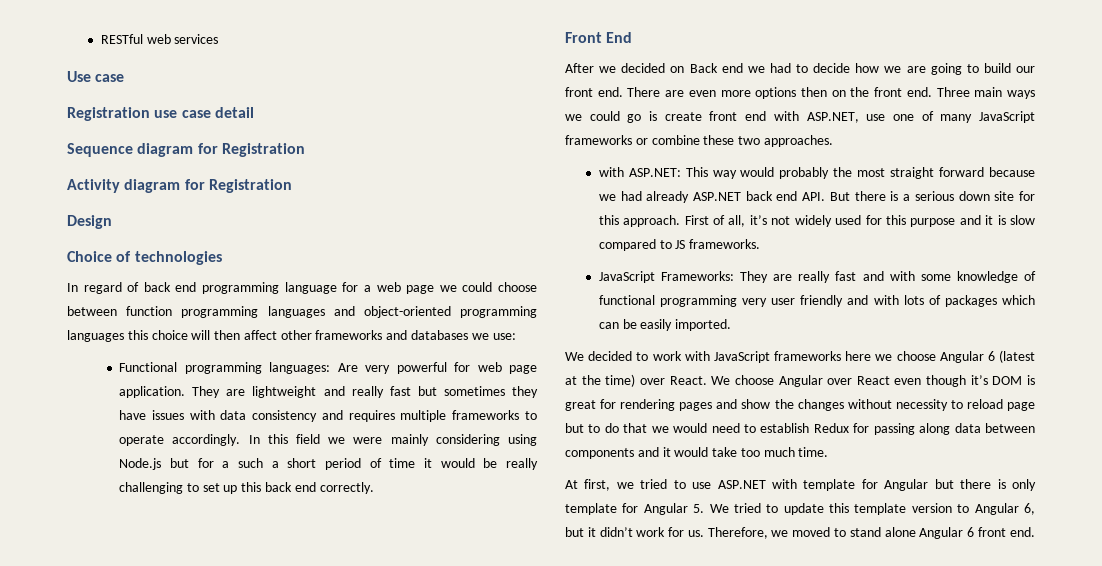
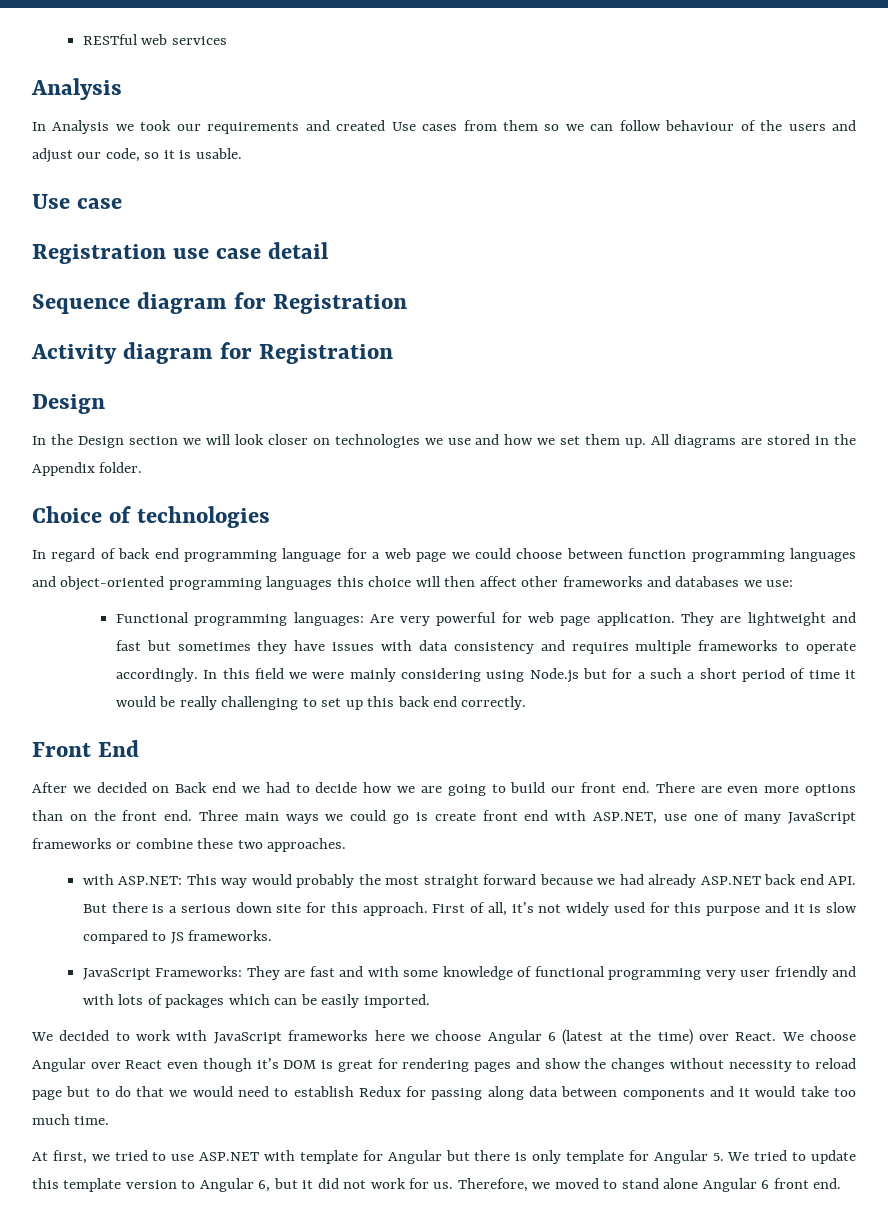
  RESTful web services
+ Analysis
+ In Analysis we took our requirements and created Use cases from them so we can follow behaviour of the users and adjust our code, so it is usable.
+ In the Design section we will look closer on technologies we use and how we set them up. All diagrams are stored in the Appendix folder.
- They are lightweight and really fast but sometimes they have issues with data consistency and requires multiple frameworks to operate accordingly.
+ They are lightweight and fast but sometimes they have issues with data consistency and requires multiple frameworks to operate accordingly.
- There are even more options then on the front end.
+ There are even more options than on the front end.
- JavaScript Frameworks: They are really fast and with some knowledge of functional programming very user friendly and with lots of packages which can be easily imported.
+ JavaScript Frameworks: They are fast and with some knowledge of functional programming very user friendly and with lots of packages which can be easily imported.
- At first, we tried to use ASP.NET with template for Angular but there is only template for Angular 5. We tried to update this template version to Angular 6, but it didn’t work for us.
+ At first, we tried to use ASP.NET with template for Angular but there is only template for Angular 5. We tried to update this template version to Angular 6, but it did not work for us.

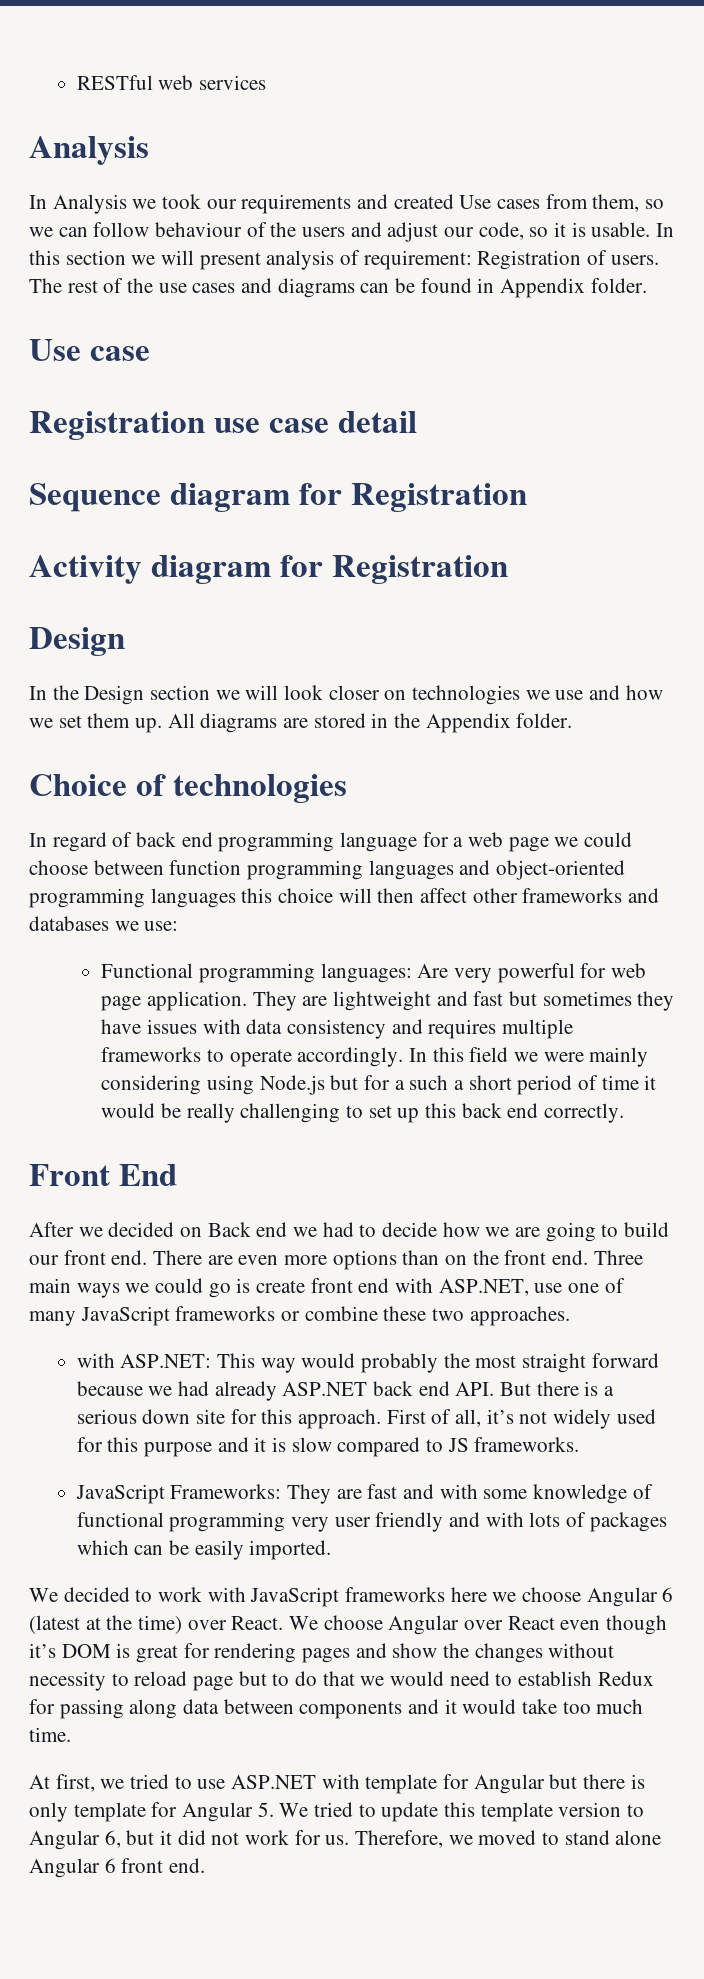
- In Analysis we took our requirements and created Use cases from them so we can follow behaviour of the users and adjust our code, so it is usable.
+ In Analysis we took our requirements and created Use cases from them, so we can follow behaviour of the users and adjust our code, so it is usable. In this section we will present analysis of requirement: Registration of users. The rest of the use cases and diagrams can be found in Appendix folder.

